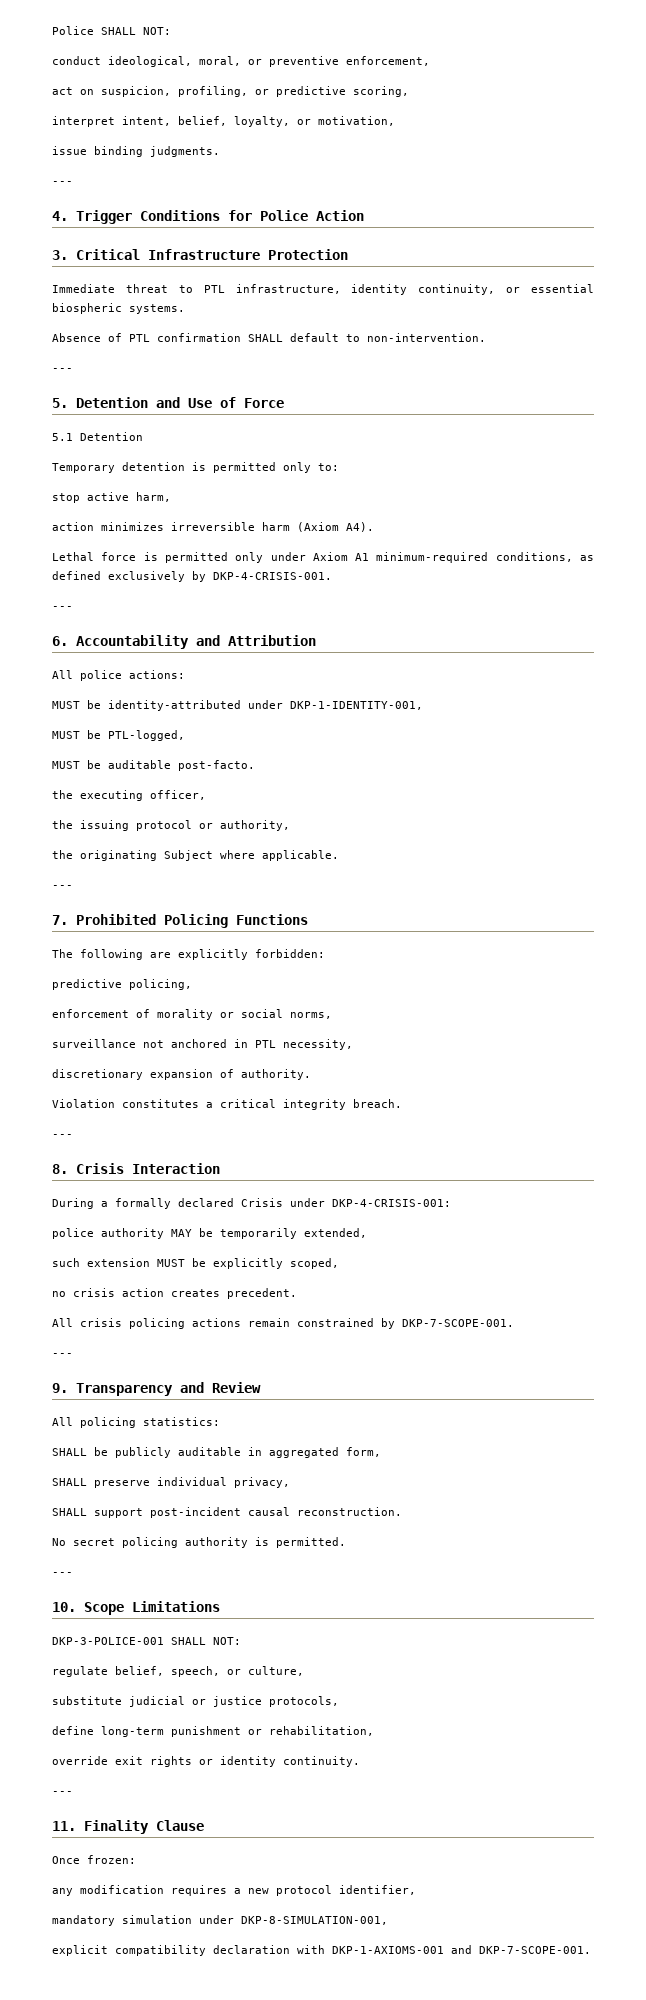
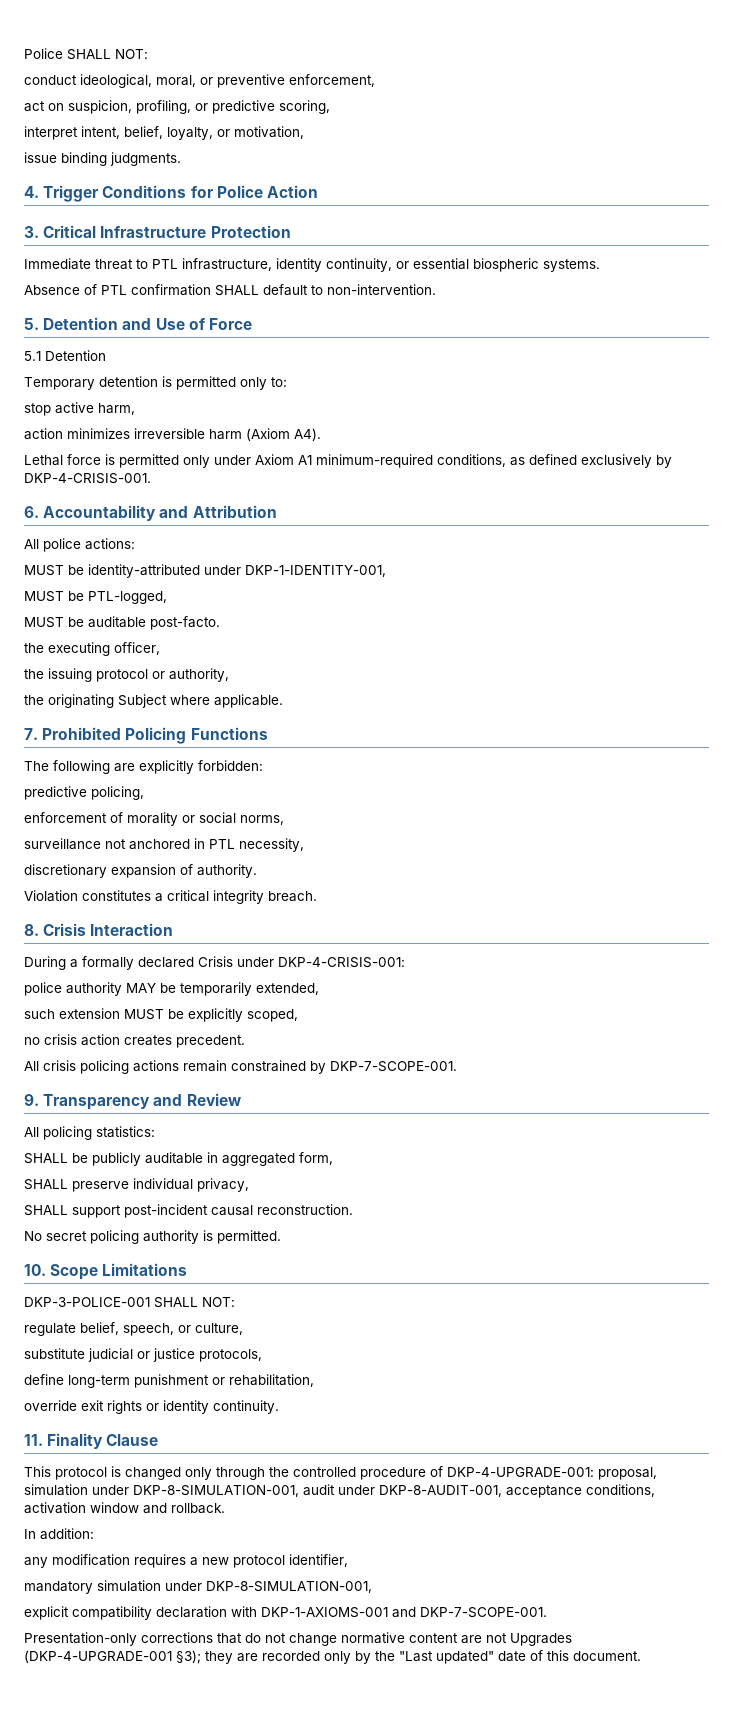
  issue binding judgments.
- ---
  Absence of PTL confirmation SHALL default to non-intervention.
- ---
  Lethal force is permitted only under Axiom A1 minimum-required conditions, as defined exclusively by DKP-4-CRISIS-001.
- ---
  the originating Subject where applicable.
- ---
  Violation constitutes a critical integrity breach.
- ---
  All crisis policing actions remain constrained by DKP-7-SCOPE-001.
- ---
  No secret policing authority is permitted.
- ---
  override exit rights or identity continuity.
- ---
- Once frozen:
+ This protocol is changed only through the controlled procedure of DKP-4-UPGRADE-001: proposal, simulation under DKP-8-SIMULATION-001, audit under DKP-8-AUDIT-001, acceptance conditions, activation window and rollback.
+ In addition:
+ Presentation-only corrections that do not change normative content are not Upgrades (DKP-4-UPGRADE-001 §3); they are recorded only by the "Last updated" date of this document.

